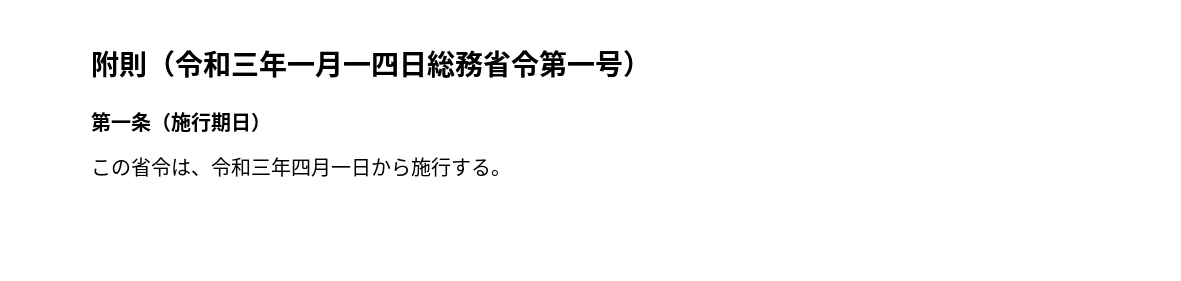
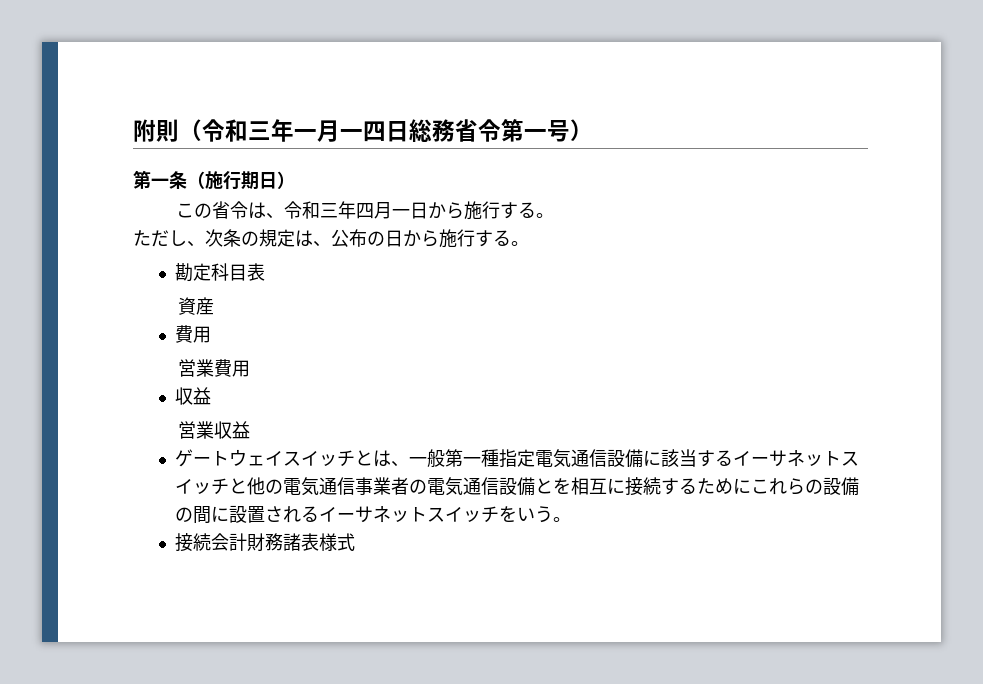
+ ただし、次条の規定は、公布の日から施行する。
+ 勘定科目表
+ 資産
+ 費用
+ 営業費用
+ 収益
+ 営業収益
+ ゲートウェイスイッチとは、一般第一種指定電気通信設備に該当するイーサネットスイッチと他の電気通信事業者の電気通信設備とを相互に接続するためにこれらの設備の間に設置されるイーサネットスイッチをいう。
+ 接続会計財務諸表様式

